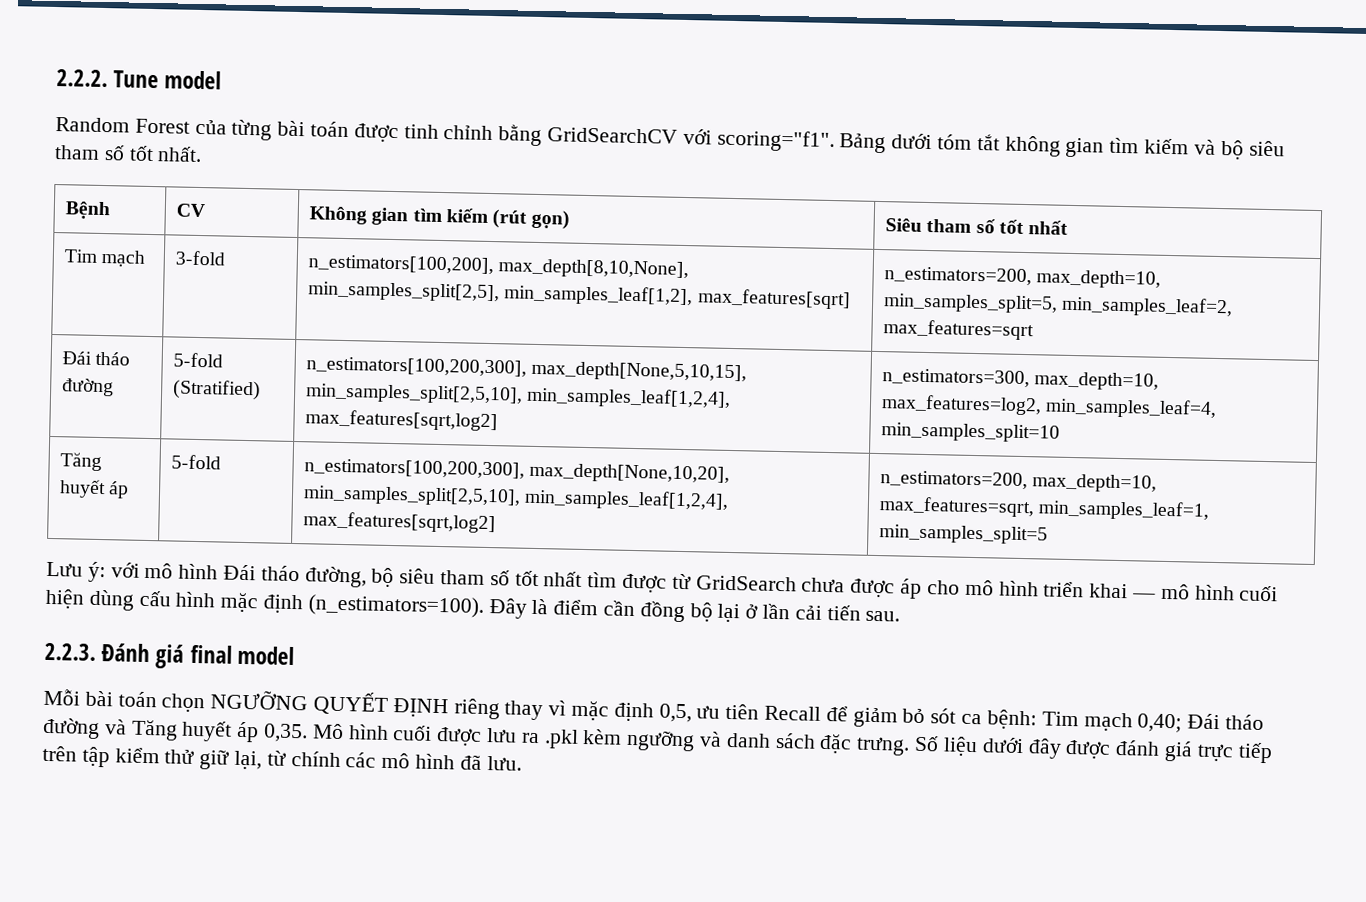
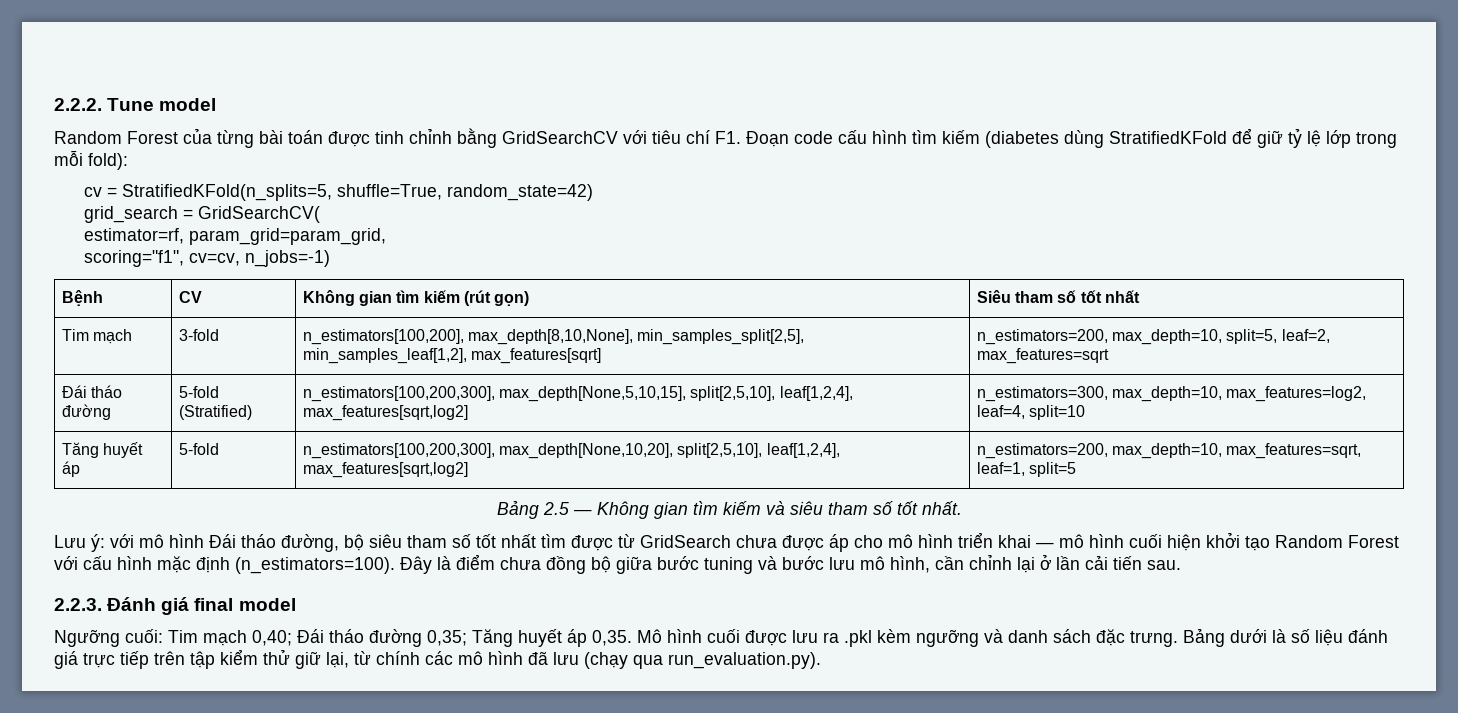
- Random Forest của từng bài toán được tinh chỉnh bằng GridSearchCV với scoring="f1". Bảng dưới tóm tắt không gian tìm kiếm và bộ siêu tham số tốt nhất.
+ Random Forest của từng bài toán được tinh chỉnh bằng GridSearchCV với tiêu chí F1. Đoạn code cấu hình tìm kiếm (diabetes dùng StratifiedKFold để giữ tỷ lệ lớp trong mỗi fold):
+ cv = StratifiedKFold(n_splits=5, shuffle=True, random_state=42)
+ grid_search = GridSearchCV(
+ estimator=rf, param_grid=param_grid,
+ scoring="f1", cv=cv, n_jobs=-1)
- Tim mạch | 3-fold | n_estimators[100,200], max_depth[8,10,None], min_samples_split[2,5], min_samples_leaf[1,2], max_features[sqrt] | n_estimators=200, max_depth=10, min_samples_split=5, min_samples_leaf=2, max_features=sqrt
+ Tim mạch | 3-fold | n_estimators[100,200], max_depth[8,10,None], min_samples_split[2,5], min_samples_leaf[1,2], max_features[sqrt] | n_estimators=200, max_depth=10, split=5, leaf=2, max_features=sqrt
- Đái tháo đường | 5-fold (Stratified) | n_estimators[100,200,300], max_depth[None,5,10,15], min_samples_split[2,5,10], min_samples_leaf[1,2,4], max_features[sqrt,log2] | n_estimators=300, max_depth=10, max_features=log2, min_samples_leaf=4, min_samples_split=10
+ Đái tháo đường | 5-fold (Stratified) | n_estimators[100,200,300], max_depth[None,5,10,15], split[2,5,10], leaf[1,2,4], max_features[sqrt,log2] | n_estimators=300, max_depth=10, max_features=log2, leaf=4, split=10
- Tăng huyết áp | 5-fold | n_estimators[100,200,300], max_depth[None,10,20], min_samples_split[2,5,10], min_samples_leaf[1,2,4], max_features[sqrt,log2] | n_estimators=200, max_depth=10, max_features=sqrt, min_samples_leaf=1, min_samples_split=5
+ Tăng huyết áp | 5-fold | n_estimators[100,200,300], max_depth[None,10,20], split[2,5,10], leaf[1,2,4], max_features[sqrt,log2] | n_estimators=200, max_depth=10, max_features=sqrt, leaf=1, split=5
+ Bảng 2.5 — Không gian tìm kiếm và siêu tham số tốt nhất.
- Lưu ý: với mô hình Đái tháo đường, bộ siêu tham số tốt nhất tìm được từ GridSearch chưa được áp cho mô hình triển khai — mô hình cuối hiện dùng cấu hình mặc định (n_estimators=100).
+ Lưu ý: với mô hình Đái tháo đường, bộ siêu tham số tốt nhất tìm được từ GridSearch chưa được áp cho mô hình triển khai — mô hình cuối hiện khởi tạo Random Forest với cấu hình mặc định (n_estimators=100).
- Đây là điểm cần đồng bộ lại ở lần cải tiến sau.
+ Đây là điểm chưa đồng bộ giữa bước tuning và bước lưu mô hình, cần chỉnh lại ở lần cải tiến sau.
- Mỗi bài toán chọn NGƯỠNG QUYẾT ĐỊNH riêng thay vì mặc định 0,5, ưu tiên Recall để giảm bỏ sót ca bệnh: Tim mạch 0,40; Đái tháo đường và Tăng huyết áp 0,35.
+ Ngưỡng cuối: Tim mạch 0,40; Đái tháo đường 0,35; Tăng huyết áp 0,35.
- Số liệu dưới đây được đánh giá trực tiếp trên tập kiểm thử giữ lại, từ chính các mô hình đã lưu.
+ Bảng dưới là số liệu đánh giá trực tiếp trên tập kiểm thử giữ lại, từ chính các mô hình đã lưu (chạy qua run_evaluation.py).

